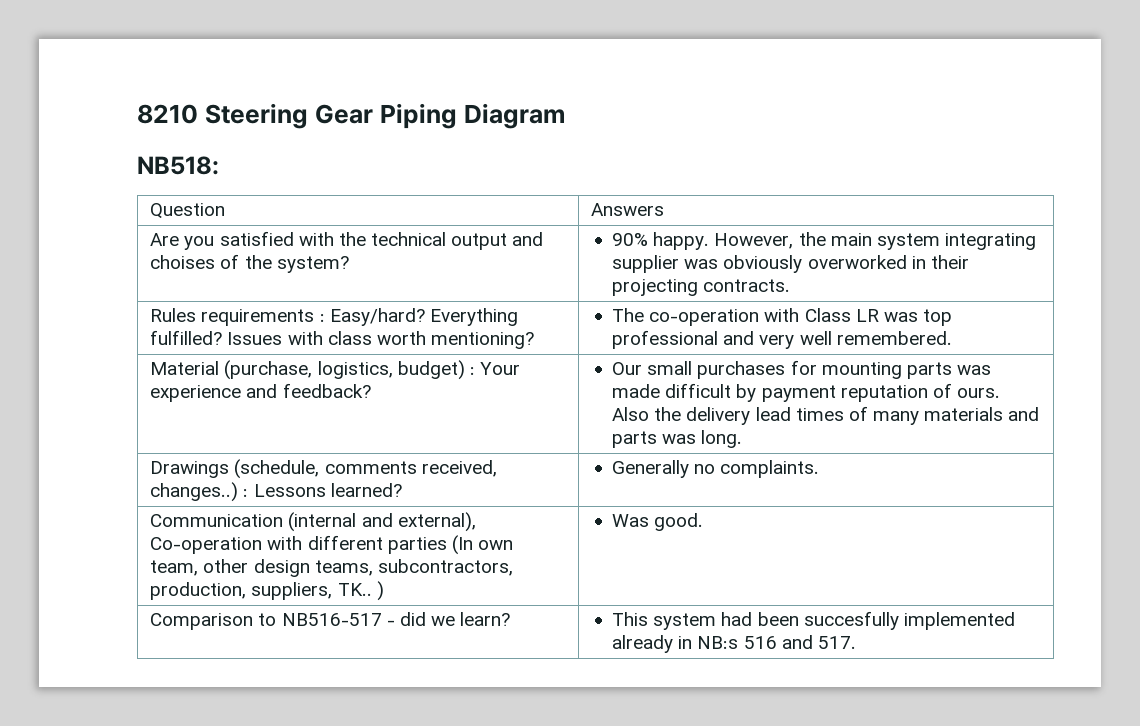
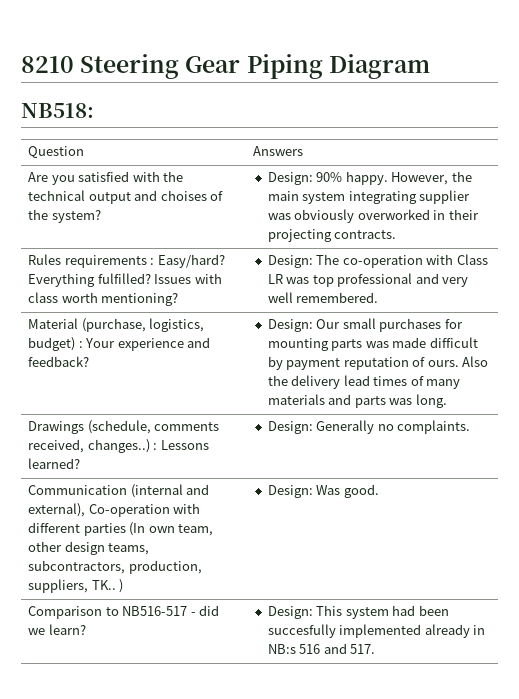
- Are you satisfied with the technical output and choises of the system? | 90% happy. However, the main system integrating supplier was obviously overworked in their projecting contracts.
+ Are you satisfied with the technical output and choises of the system? | Design: 90% happy. However, the main system integrating supplier was obviously overworked in their projecting contracts.
- Rules requirements : Easy/hard? Everything fulfilled? Issues with class worth mentioning? | The co-operation with Class LR was top professional and very well remembered.
+ Rules requirements : Easy/hard? Everything fulfilled? Issues with class worth mentioning? | Design: The co-operation with Class LR was top professional and very well remembered.
- Material (purchase, logistics, budget) : Your experience and feedback? | Our small purchases for mounting parts was made difficult by payment reputation of ours. Also the delivery lead times of many materials and parts was long.
+ Material (purchase, logistics, budget) : Your experience and feedback? | Design: Our small purchases for mounting parts was made difficult by payment reputation of ours. Also the delivery lead times of many materials and parts was long.
- Drawings (schedule, comments received, changes..) : Lessons learned? | Generally no complaints.
+ Drawings (schedule, comments received, changes..) : Lessons learned? | Design: Generally no complaints.
- Communication (internal and external), Co-operation with different parties (In own team, other design teams, subcontractors, production, suppliers, TK.. ) | Was good.
+ Communication (internal and external), Co-operation with different parties (In own team, other design teams, subcontractors, production, suppliers, TK.. ) | Design: Was good.
- Comparison to NB516-517 - did we learn? | This system had been succesfully implemented already in NB:s 516 and 517.
+ Comparison to NB516-517 - did we learn? | Design: This system had been succesfully implemented already in NB:s 516 and 517.

